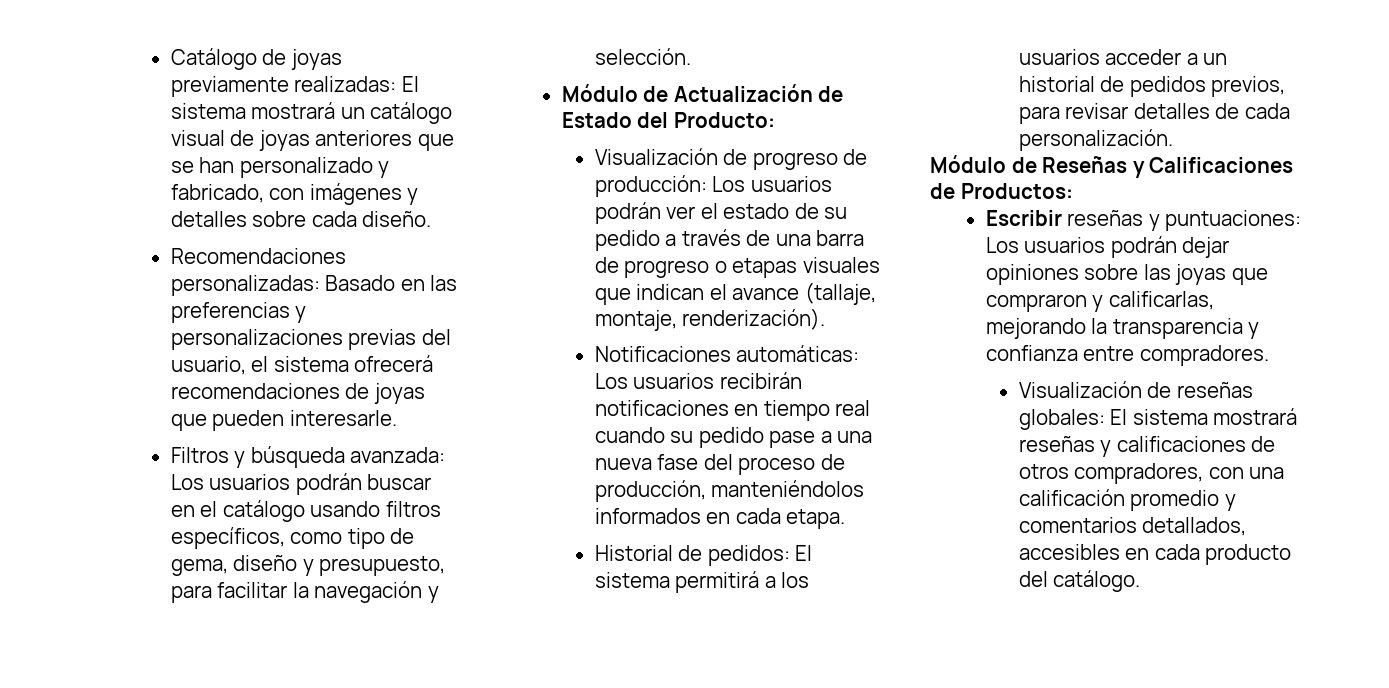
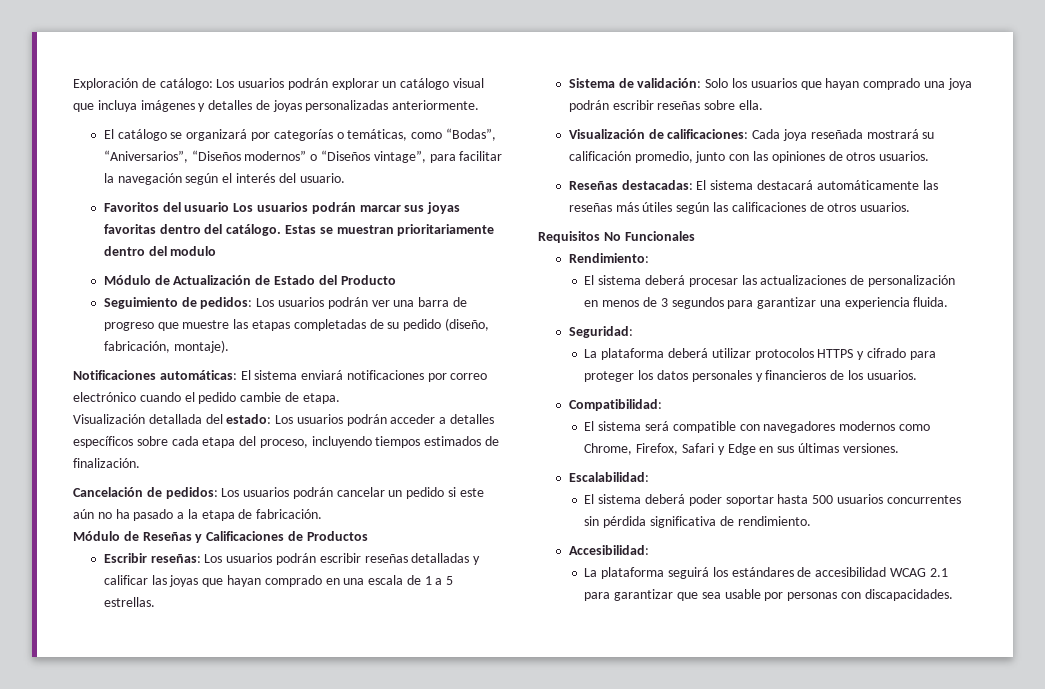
- Catálogo de joyas previamente realizadas: El sistema mostrará un catálogo visual de joyas anteriores que se han personalizado y fabricado, con imágenes y detalles sobre cada diseño.
- Recomendaciones personalizadas: Basado en las preferencias y personalizaciones previas del usuario, el sistema ofrecerá recomendaciones de joyas que pueden interesarle.
- Filtros y búsqueda avanzada: Los usuarios podrán buscar en el catálogo usando filtros específicos, como tipo de gema, diseño y presupuesto, para facilitar la navegación y selección.
+ Exploración de catálogo: Los usuarios podrán explorar un catálogo visual que incluya imágenes y detalles de joyas personalizadas anteriormente.
+ El catálogo se organizará por categorías o temáticas, como “Bodas”, “Aniversarios”, “Diseños modernos” o “Diseños vintage”, para facilitar la navegación según el interés del usuario.
+ Favoritos del usuario Los usuarios podrán marcar sus joyas favoritas dentro del catálogo. Estas se muestran prioritariamente dentro del modulo
- Módulo de Actualización de Estado del Producto:
- Visualización de progreso de producción: Los usuarios podrán ver el estado de su pedido a través de una barra de progreso o etapas visuales que indican el avance (tallaje, montaje, renderización).
- Notificaciones automáticas: Los usuarios recibirán notificaciones en tiempo real cuando su pedido pase a una nueva fase del proceso de producción, manteniéndolos informados en cada etapa.
- Historial de pedidos: El sistema permitirá a los usuarios acceder a un historial de pedidos previos, para revisar detalles de cada personalización.
+ Módulo de Actualización de Estado del Producto
+ Seguimiento de pedidos: Los usuarios podrán ver una barra de progreso que muestre las etapas completadas de su pedido (diseño, fabricación, montaje).
+ Notificaciones automáticas: El sistema enviará notificaciones por correo electrónico cuando el pedido cambie de etapa.
+ Visualización detallada del estado: Los usuarios podrán acceder a detalles específicos sobre cada etapa del proceso, incluyendo tiempos estimados de finalización.
+ Cancelación de pedidos: Los usuarios podrán cancelar un pedido si este aún no ha pasado a la etapa de fabricación.
- Módulo de Reseñas y Calificaciones de Productos:
+ Módulo de Reseñas y Calificaciones de Productos
- Escribir reseñas y puntuaciones: Los usuarios podrán dejar opiniones sobre las joyas que compraron y calificarlas, mejorando la transparencia y confianza entre compradores.
- Visualización de reseñas globales: El sistema mostrará reseñas y calificaciones de otros compradores, con una calificación promedio y comentarios detallados, accesibles en cada producto del catálogo.
+ Escribir reseñas: Los usuarios podrán escribir reseñas detalladas y calificar las joyas que hayan comprado en una escala de 1 a 5 estrellas.
+ Sistema de validación: Solo los usuarios que hayan comprado una joya podrán escribir reseñas sobre ella.
+ Visualización de calificaciones: Cada joya reseñada mostrará su calificación promedio, junto con las opiniones de otros usuarios.
+ Reseñas destacadas: El sistema destacará automáticamente las reseñas más útiles según las calificaciones de otros usuarios.
+ Requisitos No Funcionales
+ Rendimiento:
+ El sistema deberá procesar las actualizaciones de personalización en menos de 3 segundos para garantizar una experiencia fluida.
+ Seguridad:
+ La plataforma deberá utilizar protocolos HTTPS y cifrado para proteger los datos personales y financieros de los usuarios.
+ Compatibilidad:
+ El sistema será compatible con navegadores modernos como Chrome, Firefox, Safari y Edge en sus últimas versiones.
+ Escalabilidad:
+ El sistema deberá poder soportar hasta 500 usuarios concurrentes sin pérdida significativa de rendimiento.
+ Accesibilidad:
+ La plataforma seguirá los estándares de accesibilidad WCAG 2.1 para garantizar que sea usable por personas con discapacidades.

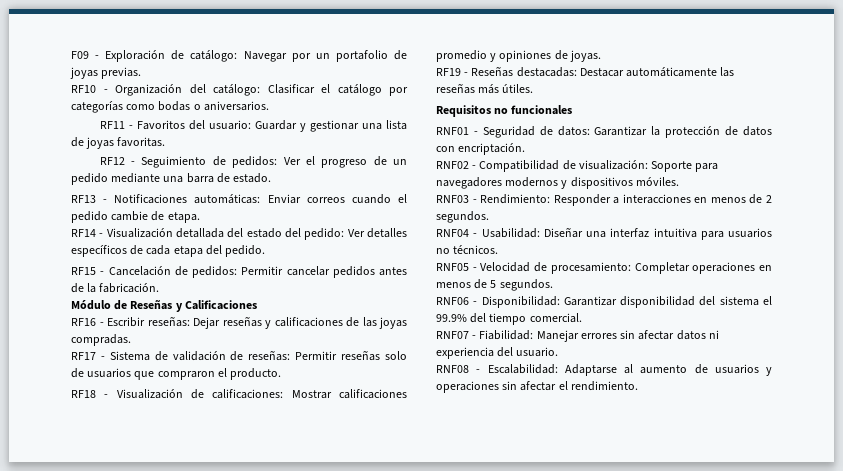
- Exploración de catálogo: Los usuarios podrán explorar un catálogo visual que incluya imágenes y detalles de joyas personalizadas anteriormente.
- El catálogo se organizará por categorías o temáticas, como “Bodas”, “Aniversarios”, “Diseños modernos” o “Diseños vintage”, para facilitar la navegación según el interés del usuario.
- Favoritos del usuario Los usuarios podrán marcar sus joyas favoritas dentro del catálogo. Estas se muestran prioritariamente dentro del modulo
- Módulo de Actualización de Estado del Producto
- Seguimiento de pedidos: Los usuarios podrán ver una barra de progreso que muestre las etapas completadas de su pedido (diseño, fabricación, montaje).
- Notificaciones automáticas: El sistema enviará notificaciones por correo electrónico cuando el pedido cambie de etapa.
+ F09 - Exploración de catálogo: Navegar por un portafolio de joyas previas.
+ RF10 - Organización del catálogo: Clasificar el catálogo por categorías como bodas o aniversarios.
+ RF11 - Favoritos del usuario: Guardar y gestionar una lista de joyas favoritas.
+ RF12 - Seguimiento de pedidos: Ver el progreso de un pedido mediante una barra de estado.
+ RF13 - Notificaciones automáticas: Enviar correos cuando el pedido cambie de etapa.
- Visualización detallada del estado: Los usuarios podrán acceder a detalles específicos sobre cada etapa del proceso, incluyendo tiempos estimados de finalización.
- Cancelación de pedidos: Los usuarios podrán cancelar un pedido si este aún no ha pasado a la etapa de fabricación.
+ RF14 - Visualización detallada del estado del pedido: Ver detalles específicos de cada etapa del pedido.
+ RF15 - Cancelación de pedidos: Permitir cancelar pedidos antes de la fabricación.
- Módulo de Reseñas y Calificaciones de Productos
- Escribir reseñas: Los usuarios podrán escribir reseñas detalladas y calificar las joyas que hayan comprado en una escala de 1 a 5 estrellas.
- Sistema de validación: Solo los usuarios que hayan comprado una joya podrán escribir reseñas sobre ella.
- Visualización de calificaciones: Cada joya reseñada mostrará su calificación promedio, junto con las opiniones de otros usuarios.
- Reseñas destacadas: El sistema destacará automáticamente las reseñas más útiles según las calificaciones de otros usuarios.
- Requisitos No Funcionales
- Rendimiento:
- El sistema deberá procesar las actualizaciones de personalización en menos de 3 segundos para garantizar una experiencia fluida.
- Seguridad:
- La plataforma deberá utilizar protocolos HTTPS y cifrado para proteger los datos personales y financieros de los usuarios.
- Compatibilidad:
- El sistema será compatible con navegadores modernos como Chrome, Firefox, Safari y Edge en sus últimas versiones.
- Escalabilidad:
- El sistema deberá poder soportar hasta 500 usuarios concurrentes sin pérdida significativa de rendimiento.
- Accesibilidad:
- La plataforma seguirá los estándares de accesibilidad WCAG 2.1 para garantizar que sea usable por personas con discapacidades.
+ Módulo de Reseñas y Calificaciones
+ RF16 - Escribir reseñas: Dejar reseñas y calificaciones de las joyas compradas.
+ RF17 - Sistema de validación de reseñas: Permitir reseñas solo de usuarios que compraron el producto.
+ RF18 - Visualización de calificaciones: Mostrar calificaciones promedio y opiniones de joyas.
+ RF19 - Reseñas destacadas: Destacar automáticamente las reseñas más útiles.
+ Requisitos no funcionales
+ RNF01 - Seguridad de datos: Garantizar la protección de datos con encriptación.
+ RNF02 - Compatibilidad de visualización: Soporte para navegadores modernos y dispositivos móviles.
+ RNF03 - Rendimiento: Responder a interacciones en menos de 2 segundos.
+ RNF04 - Usabilidad: Diseñar una interfaz intuitiva para usuarios no técnicos.
+ RNF05 - Velocidad de procesamiento: Completar operaciones en menos de 5 segundos.
+ RNF06 - Disponibilidad: Garantizar disponibilidad del sistema el 99.9% del tiempo comercial.
+ RNF07 - Fiabilidad: Manejar errores sin afectar datos ni experiencia del usuario.
+ RNF08 - Escalabilidad: Adaptarse al aumento de usuarios y operaciones sin afectar el rendimiento.

